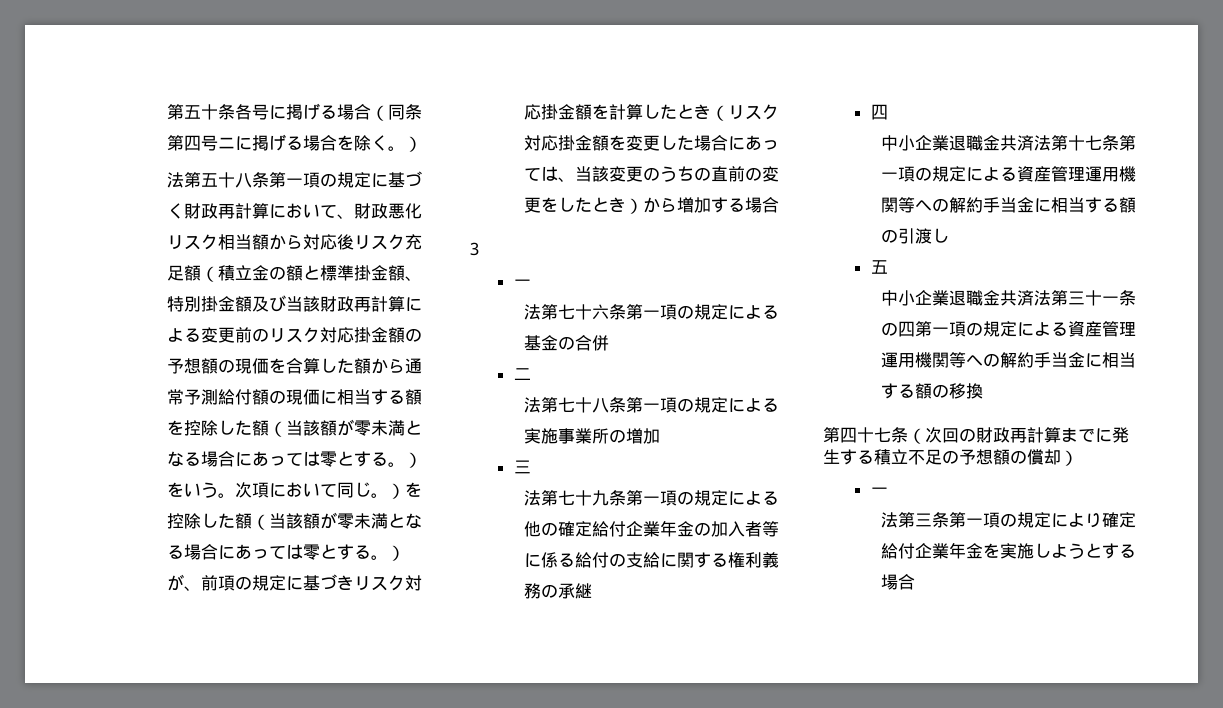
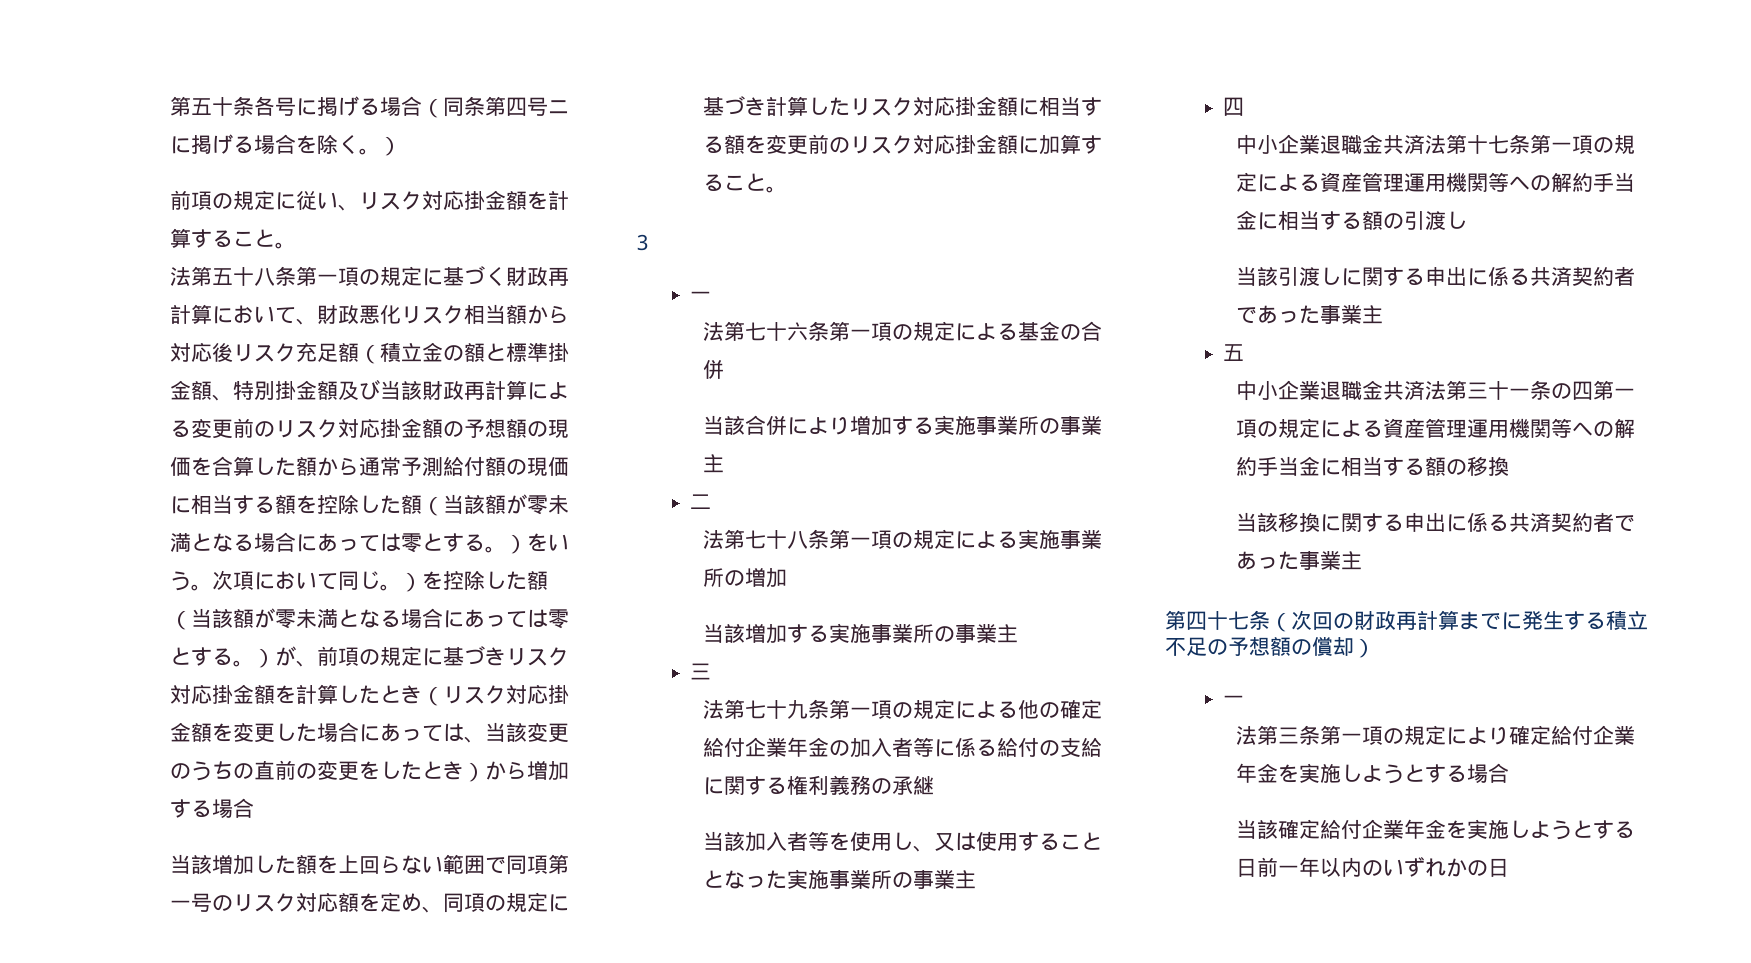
+ 前項の規定に従い、リスク対応掛金額を計算すること。
+ 当該増加した額を上回らない範囲で同項第一号のリスク対応額を定め、同項の規定に基づき計算したリスク対応掛金額に相当する額を変更前のリスク対応掛金額に加算すること。
+ 当該合併により増加する実施事業所の事業主
+ 当該増加する実施事業所の事業主
+ 当該加入者等を使用し、又は使用することとなった実施事業所の事業主
+ 当該引渡しに関する申出に係る共済契約者であった事業主
+ 当該移換に関する申出に係る共済契約者であった事業主
+ 当該確定給付企業年金を実施しようとする日前一年以内のいずれかの日

